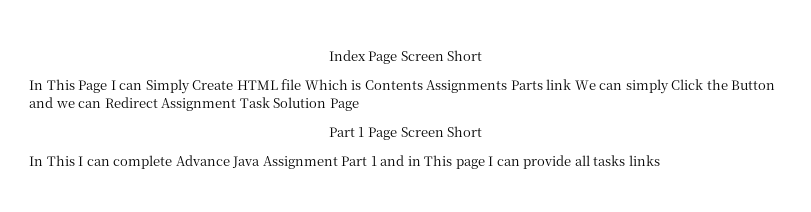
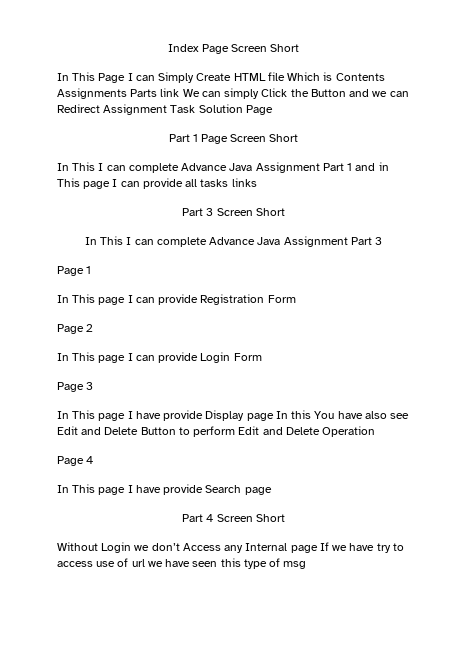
+ Part 3 Screen Short
+ In This I can complete Advance Java Assignment Part 3
+ Page 1
+ In This page I can provide Registration Form
+ Page 2
+ In This page I can provide Login Form
+ Page 3
+ In This page I have provide Display page In this You have also see Edit and Delete Button to perform Edit and Delete Operation
+ Page 4
+ In This page I have provide Search page
+ Part 4 Screen Short
+ Without Login we don’t Access any Internal page If we have try to access use of url we have seen this type of msg

